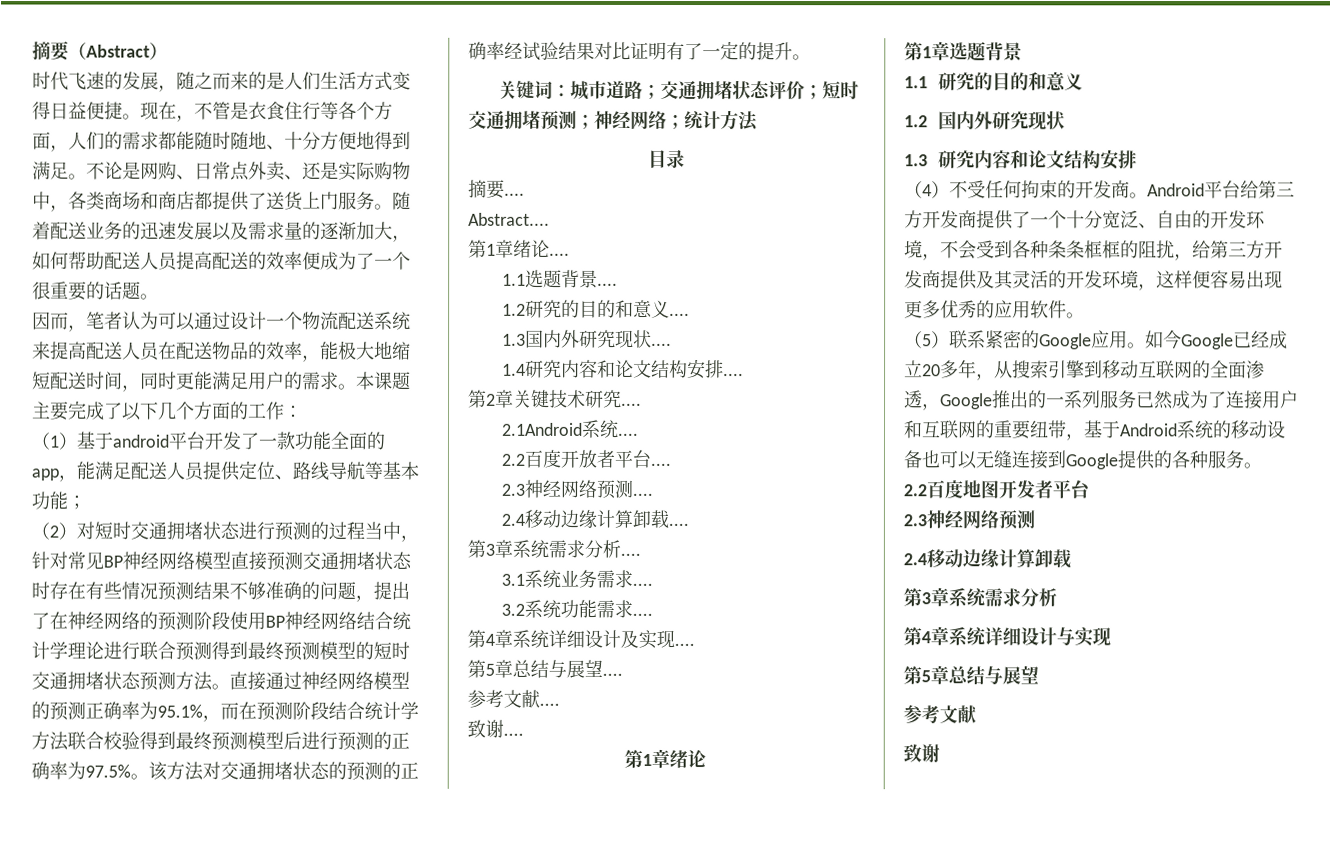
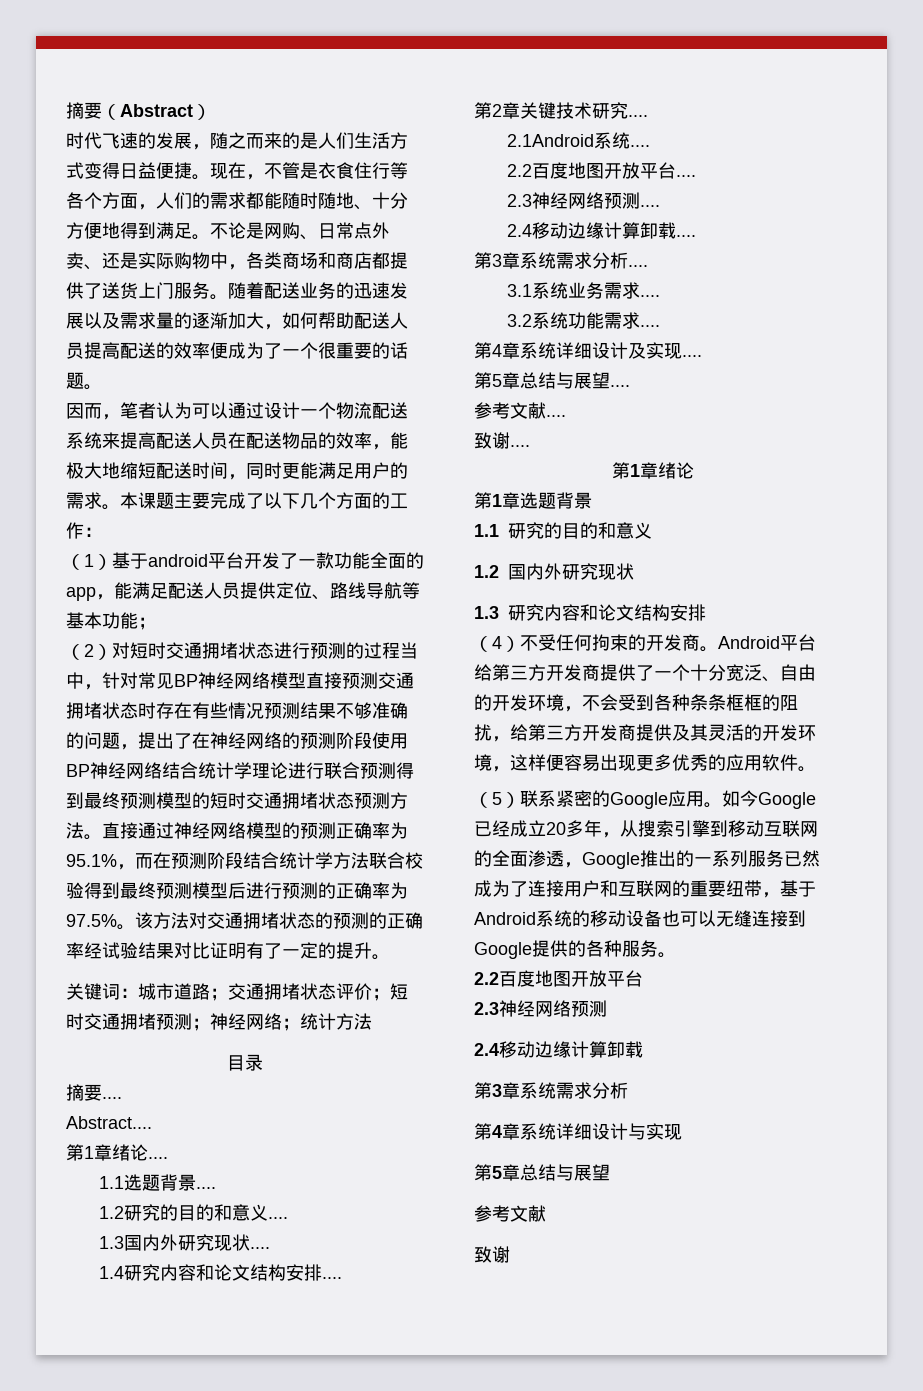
- 2.2百度开放者平台....
+ 2.2百度地图开放平台....
  如今Google已经成立20多年，从搜索引擎到移动互联网的全面渗透，Google推出的一系列服务已然成为了连接用户和互联网的重要纽带，基于Android系统的移动设备也可以无缝连接到Google提供的各种服务。
- 2.2百度地图开发者平台
+ 2.2百度地图开放平台

